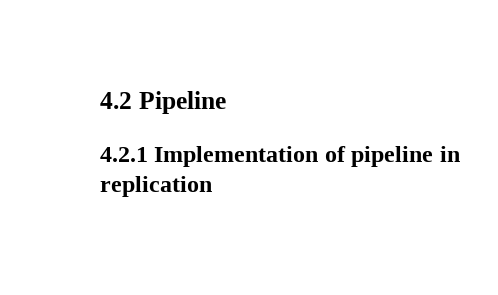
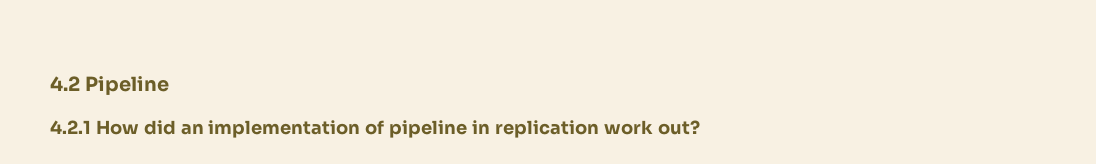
- 4.2.1 Implementation of pipeline in replication
+ 4.2.1 How did an implementation of pipeline in replication work out?

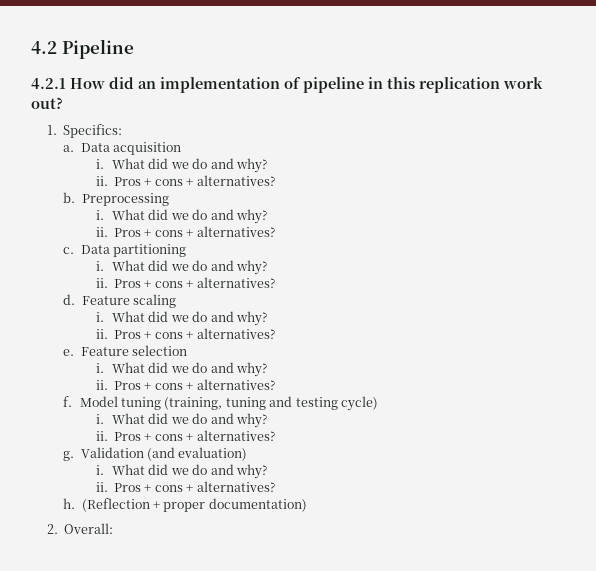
- 4.2.1 How did an implementation of pipeline in replication work out?
+ 4.2.1 How did an implementation of pipeline in this replication work out?
+ 1. Specifics:
+ a. Data acquisition
+ i. What did we do and why?
+ ii. Pros + cons + alternatives?
+ b. Preprocessing
+ i. What did we do and why?
+ ii. Pros + cons + alternatives?
+ c. Data partitioning
+ i. What did we do and why?
+ ii. Pros + cons + alternatives?
+ d. Feature scaling
+ i. What did we do and why?
+ ii. Pros + cons + alternatives?
+ e. Feature selection
+ i. What did we do and why?
+ ii. Pros + cons + alternatives?
+ f. Model tuning (training, tuning and testing cycle)
+ i. What did we do and why?
+ ii. Pros + cons + alternatives?
+ g. Validation (and evaluation)
+ i. What did we do and why?
+ ii. Pros + cons + alternatives?
+ h. (Reflection + proper documentation)
+ 2. Overall:

